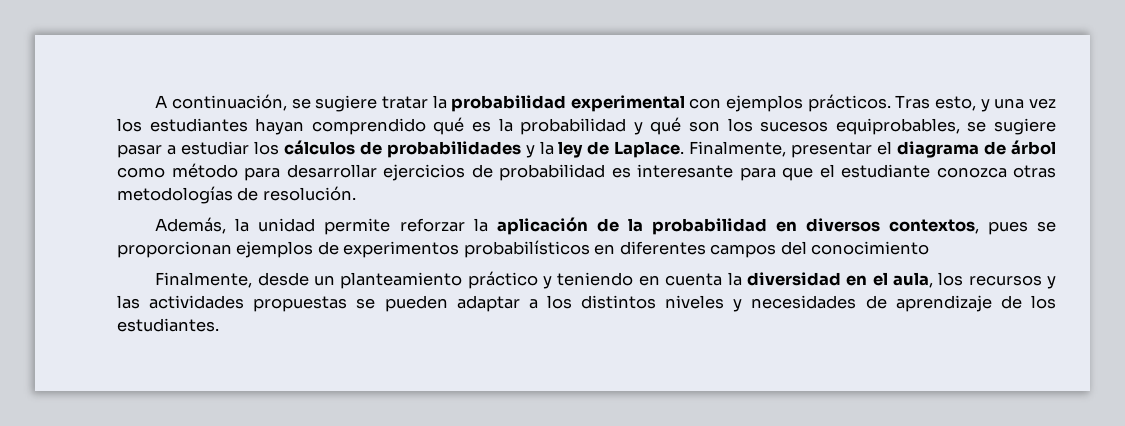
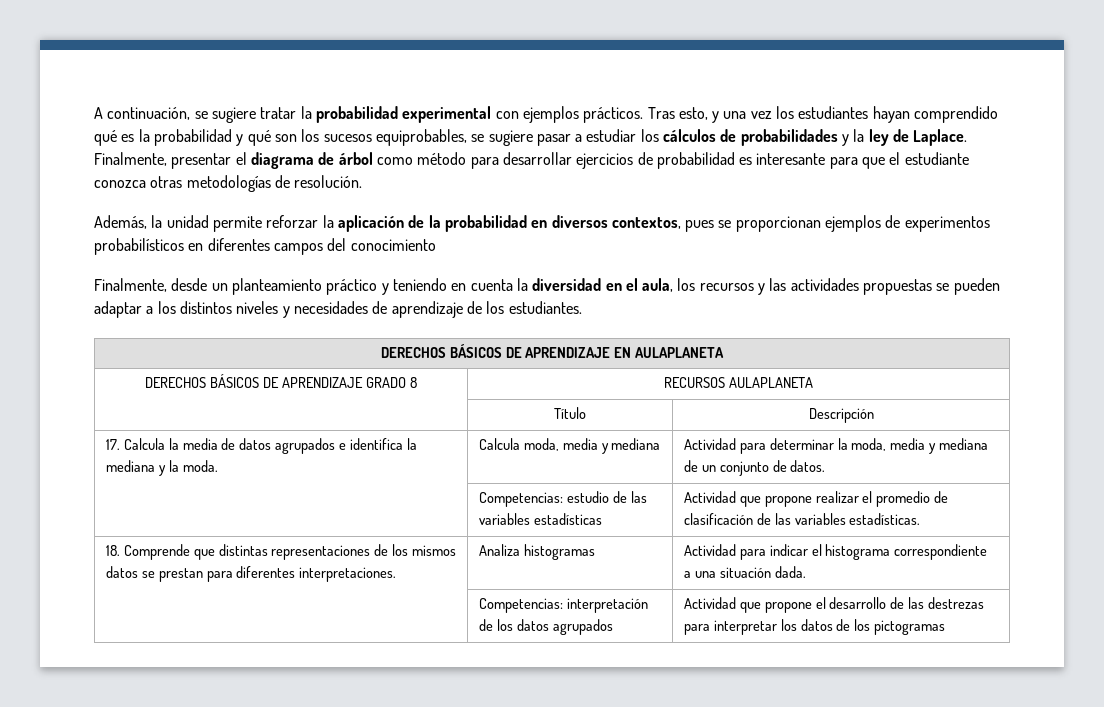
+ DERECHOS BÁSICOS DE APRENDIZAJE EN AULAPLANETA
+ DERECHOS BÁSICOS DE APRENDIZAJE GRADO 8 | RECURSOS AULAPLANETA
+ | Título | Descripción
+ 17. Calcula la media de datos agrupados e identifica la mediana y la moda. | Calcula moda, media y mediana | Actividad para determinar la moda, media y mediana de un conjunto de datos.
+ | Competencias: estudio de las variables estadísticas | Actividad que propone realizar el promedio de clasificación de las variables estadísticas.
+ 18. Comprende que distintas representaciones de los mismos datos se prestan para diferentes interpretaciones. | Analiza histogramas | Actividad para indicar el histograma correspondiente a una situación dada.
+ | Competencias: interpretación de los datos agrupados | Actividad que propone el desarrollo de las destrezas para interpretar los datos de los pictogramas

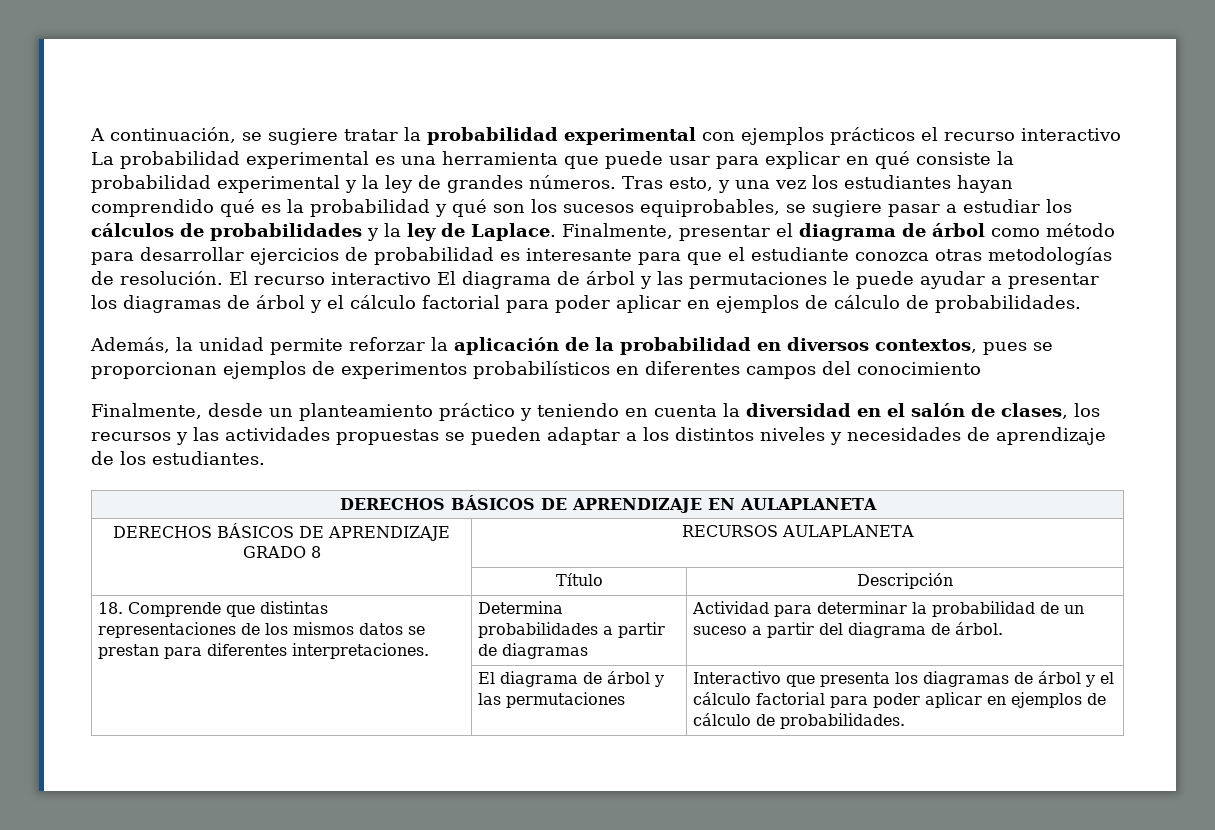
- A continuación, se sugiere tratar la probabilidad experimental con ejemplos prácticos.
+ A continuación, se sugiere tratar la probabilidad experimental con ejemplos prácticos el recurso interactivo La probabilidad experimental es una herramienta que puede usar para explicar en qué consiste la probabilidad experimental y la ley de grandes números.
+ El recurso interactivo El diagrama de árbol y las permutaciones le puede ayudar a presentar los diagramas de árbol y el cálculo factorial para poder aplicar en ejemplos de cálculo de probabilidades.
- Finalmente, desde un planteamiento práctico y teniendo en cuenta la diversidad en el aula, los recursos y las actividades propuestas se pueden adaptar a los distintos niveles y necesidades de aprendizaje de los estudiantes.
+ Finalmente, desde un planteamiento práctico y teniendo en cuenta la diversidad en el salón de clases, los recursos y las actividades propuestas se pueden adaptar a los distintos niveles y necesidades de aprendizaje de los estudiantes.
- 17. Calcula la media de datos agrupados e identifica la mediana y la moda. | Calcula moda, media y mediana | Actividad para determinar la moda, media y mediana de un conjunto de datos.
- | Competencias: estudio de las variables estadísticas | Actividad que propone realizar el promedio de clasificación de las variables estadísticas.
- 18. Comprende que distintas representaciones de los mismos datos se prestan para diferentes interpretaciones. | Analiza histogramas | Actividad para indicar el histograma correspondiente a una situación dada.
- | Competencias: interpretación de los datos agrupados | Actividad que propone el desarrollo de las destrezas para interpretar los datos de los pictogramas
+ 18. Comprende que distintas representaciones de los mismos datos se prestan para diferentes interpretaciones. | Determina probabilidades a partir de diagramas | Actividad para determinar la probabilidad de un suceso a partir del diagrama de árbol.
+ | El diagrama de árbol y las permutaciones | Interactivo que presenta los diagramas de árbol y el cálculo factorial para poder aplicar en ejemplos de cálculo de probabilidades.

